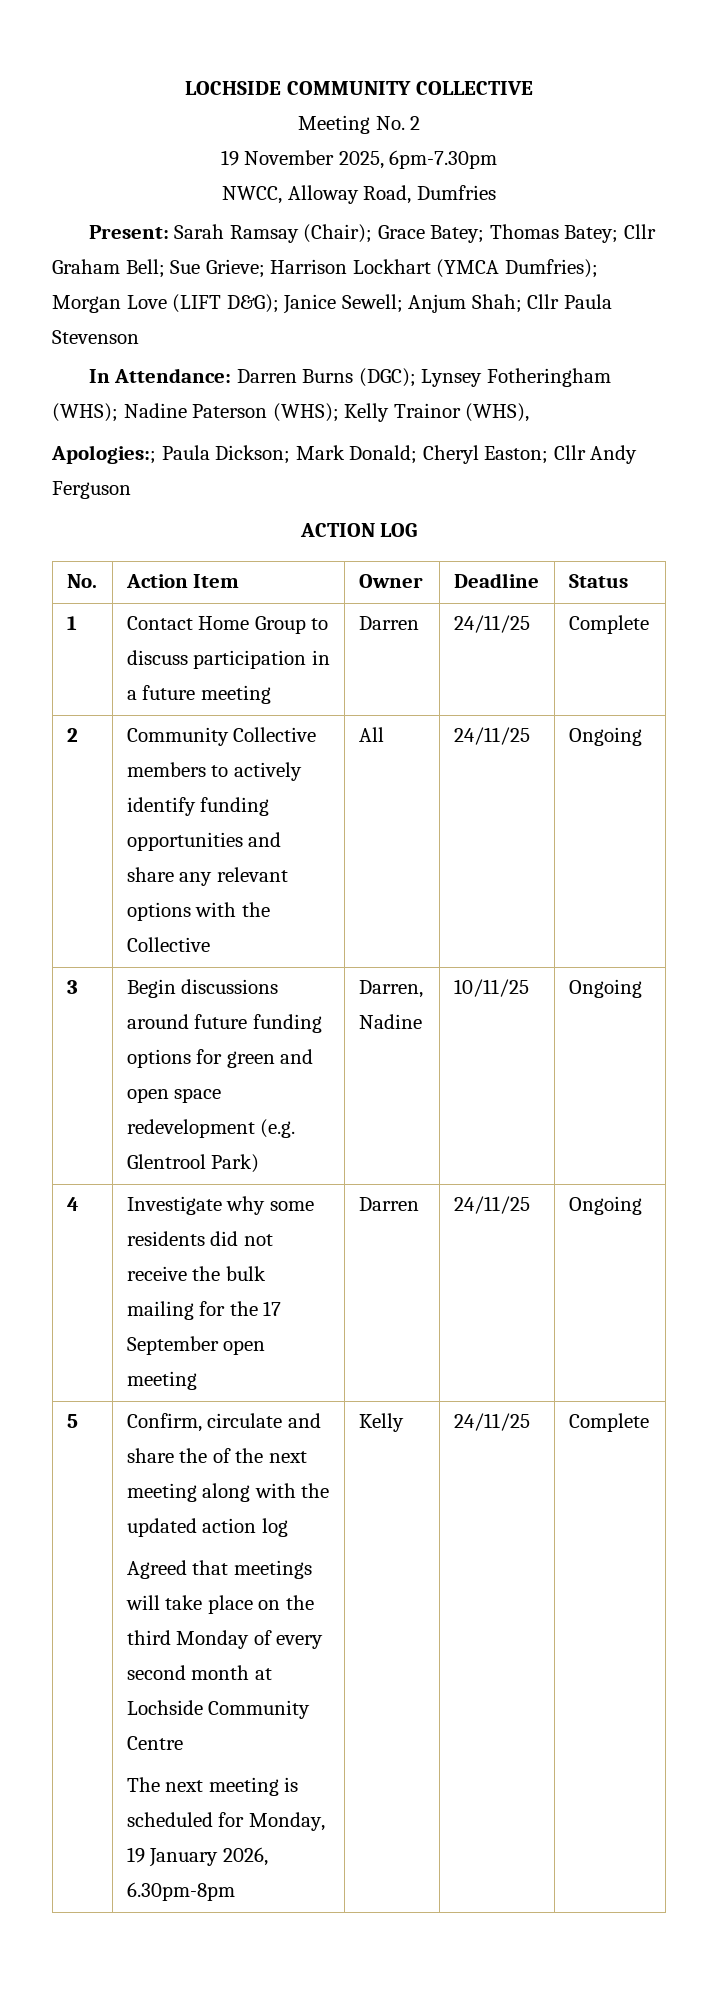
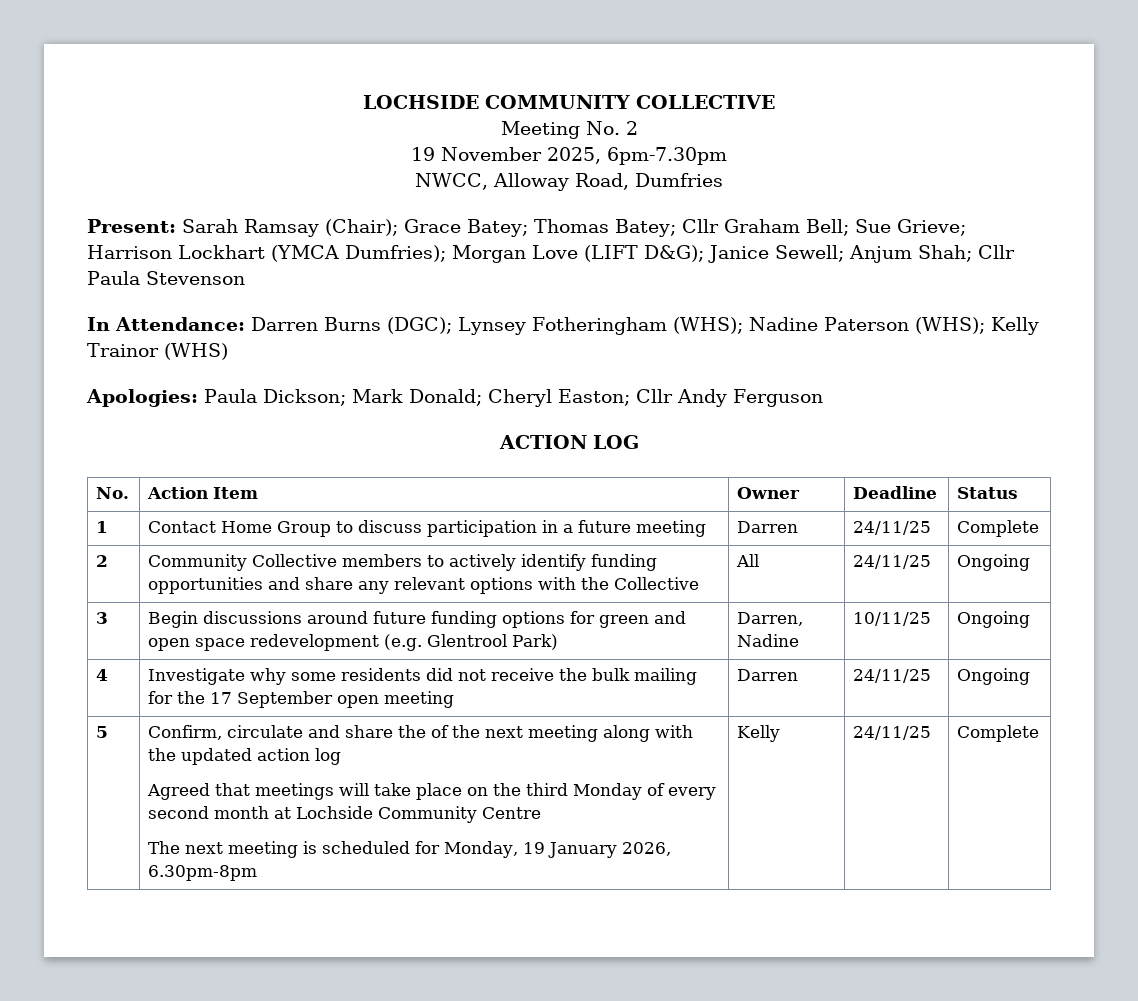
- In Attendance: Darren Burns (DGC); Lynsey Fotheringham (WHS); Nadine Paterson (WHS); Kelly Trainor (WHS),
- Apologies:; Paula Dickson; Mark Donald; Cheryl Easton; Cllr Andy Ferguson
+ In Attendance: Darren Burns (DGC); Lynsey Fotheringham (WHS); Nadine Paterson (WHS); Kelly Trainor (WHS)
+ Apologies: Paula Dickson; Mark Donald; Cheryl Easton; Cllr Andy Ferguson

